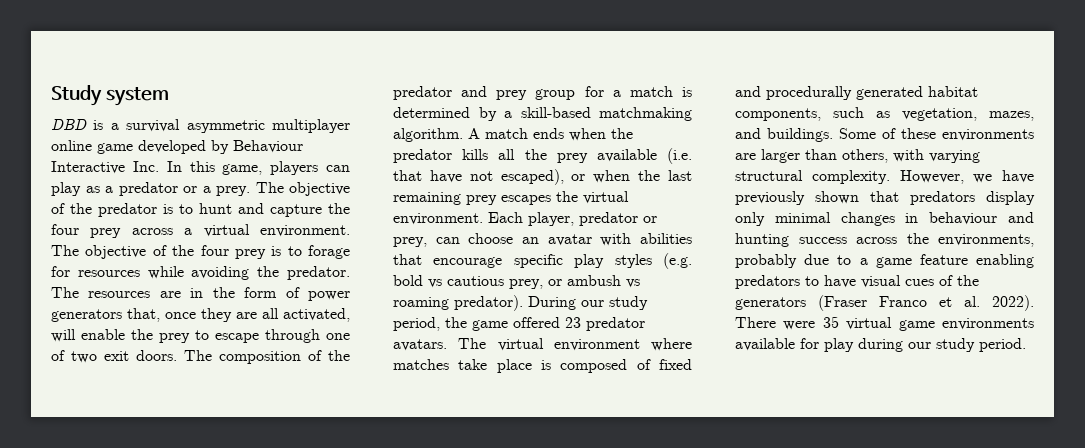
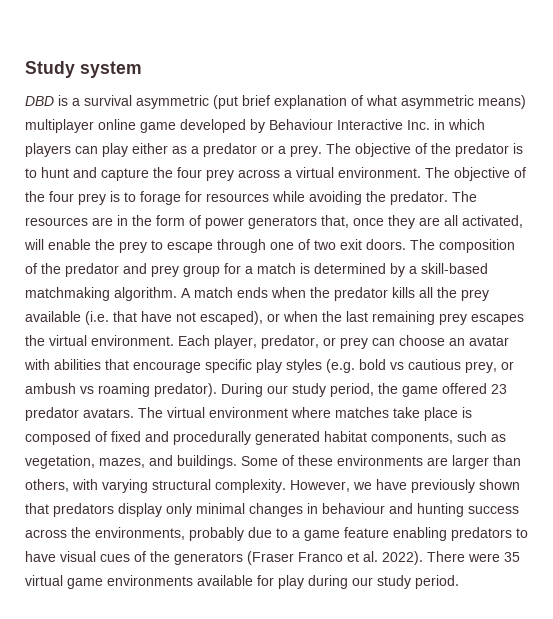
- DBD is a survival asymmetric multiplayer online game developed by Behaviour Interactive Inc. In this game, players can play as a predator or a prey.
+ DBD is a survival asymmetric (put brief explanation of what asymmetric means) multiplayer online game developed by Behaviour Interactive Inc. in which players can play either as a predator or a prey.
- Each player, predator or prey, can choose an avatar with abilities that encourage specific play styles (e.g. bold vs cautious prey, or ambush vs roaming predator).
+ Each player, predator, or prey can choose an avatar with abilities that encourage specific play styles (e.g. bold vs cautious prey, or ambush vs roaming predator).

